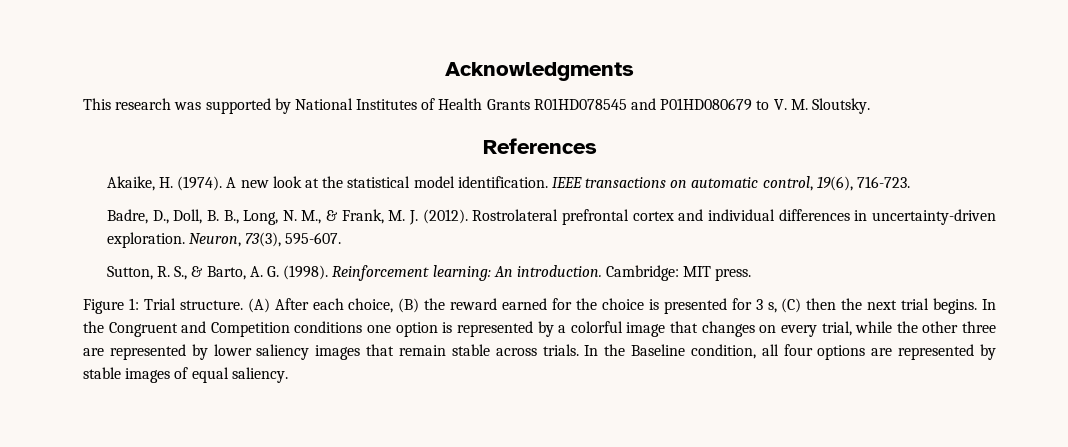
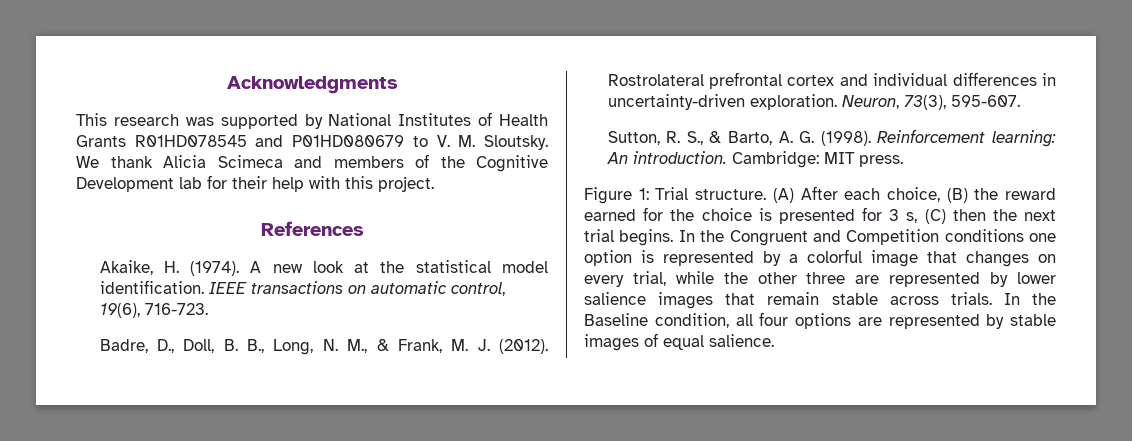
+ We thank Alicia Scimeca and members of the Cognitive Development lab for their help with this project.
- In the Congruent and Competition conditions one option is represented by a colorful image that changes on every trial, while the other three are represented by lower saliency images that remain stable across trials.
+ In the Congruent and Competition conditions one option is represented by a colorful image that changes on every trial, while the other three are represented by lower salience images that remain stable across trials.
- In the Baseline condition, all four options are represented by stable images of equal saliency.
+ In the Baseline condition, all four options are represented by stable images of equal salience.

